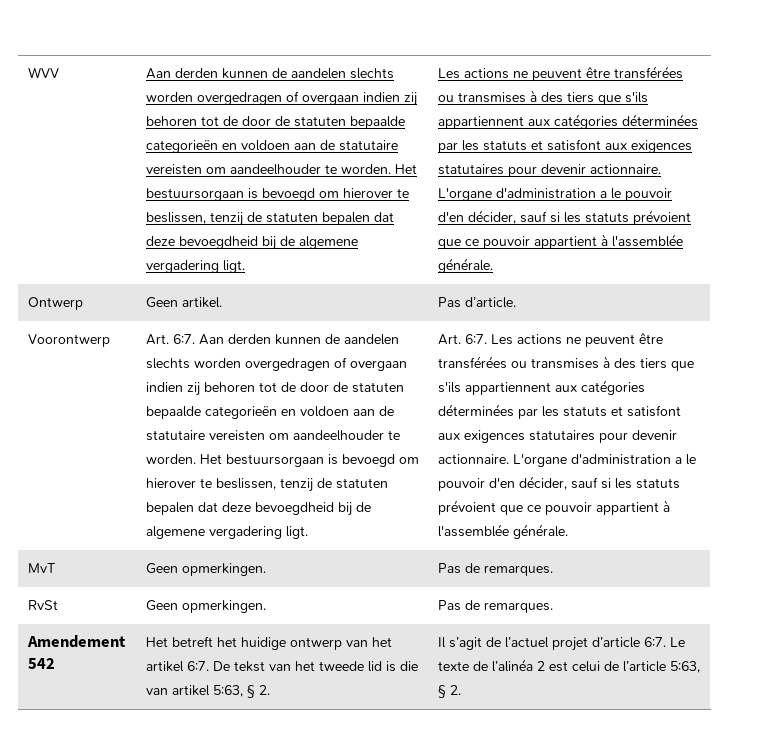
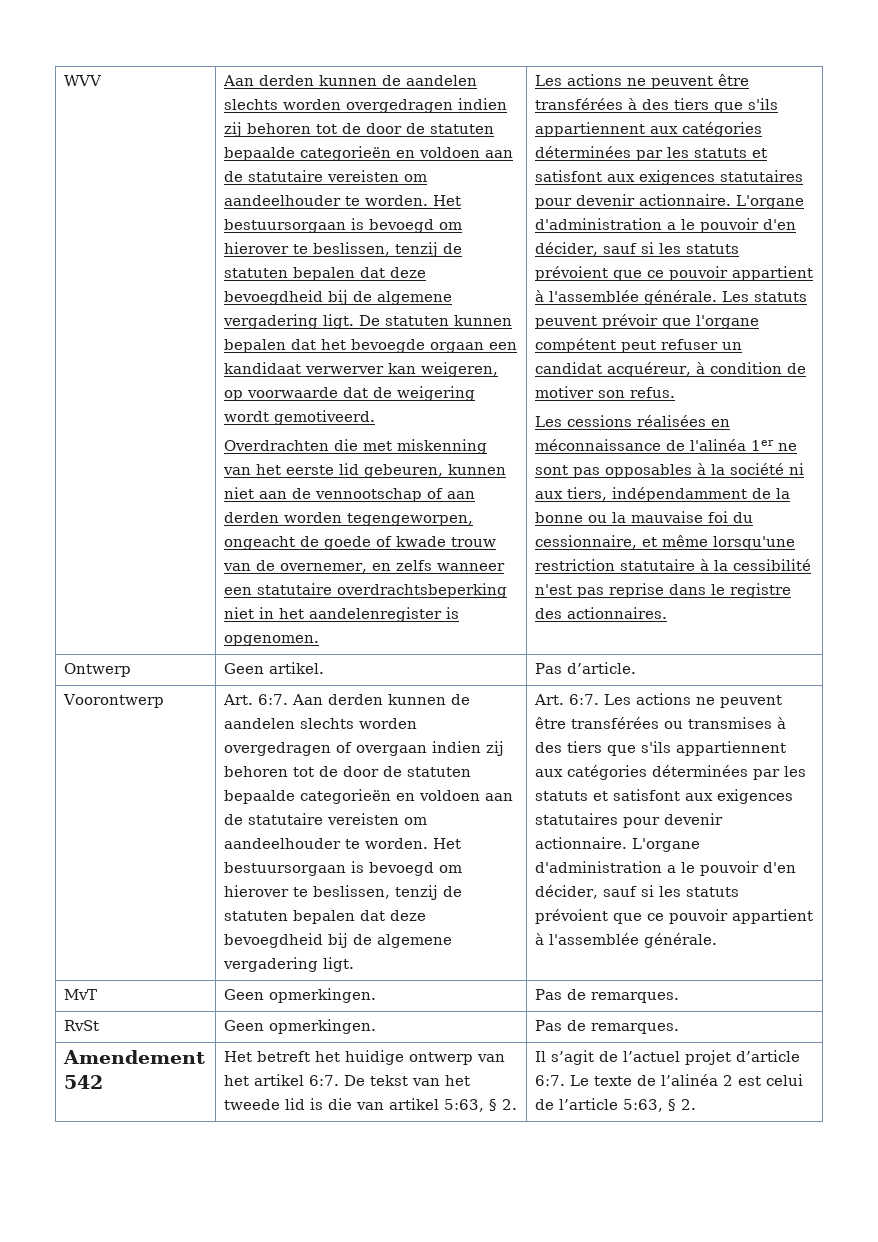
- WVV | Aan derden kunnen de aandelen slechts worden overgedragen of overgaan indien zij behoren tot de door de statuten bepaalde categorieën en voldoen aan de statutaire vereisten om aandeelhouder te worden.
+ WVV | Aan derden kunnen de aandelen slechts worden overgedragen indien zij behoren tot de door de statuten bepaalde categorieën en voldoen aan de statutaire vereisten om aandeelhouder te worden.
- Het bestuursorgaan is bevoegd om hierover te beslissen, tenzij de statuten bepalen dat deze bevoegdheid bij de algemene vergadering ligt. | Les actions ne peuvent être transférées ou transmises à des tiers que s'ils appartiennent aux catégories déterminées par les statuts et satisfont aux exigences statutaires pour devenir actionnaire.
+ Het bestuursorgaan is bevoegd om hierover te beslissen, tenzij de statuten bepalen dat deze bevoegdheid bij de algemene vergadering ligt. De statuten kunnen bepalen dat het bevoegde orgaan een kandidaat verwerver kan weigeren, op voorwaarde dat de weigering wordt gemotiveerd.
+ Overdrachten die met miskenning van het eerste lid gebeuren, kunnen niet aan de vennootschap of aan derden worden tegengeworpen, ongeacht de goede of kwade trouw van de overnemer, en zelfs wanneer een statutaire overdrachtsbeperking niet in het aandelenregister is opgenomen. | Les actions ne peuvent être transférées à des tiers que s'ils appartiennent aux catégories déterminées par les statuts et satisfont aux exigences statutaires pour devenir actionnaire.
+ Les statuts peuvent prévoir que l'organe compétent peut refuser un candidat acquéreur, à condition de motiver son refus.
+ Les cessions réalisées en méconnaissance de l'alinéa 1er ne sont pas opposables à la société ni aux tiers, indépendamment de la bonne ou la mauvaise foi du cessionnaire, et même lorsqu'une restriction statutaire à la cessibilité n'est pas reprise dans le registre des actionnaires.

